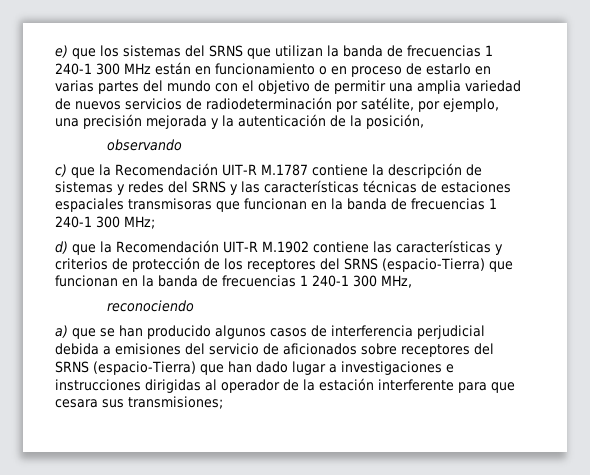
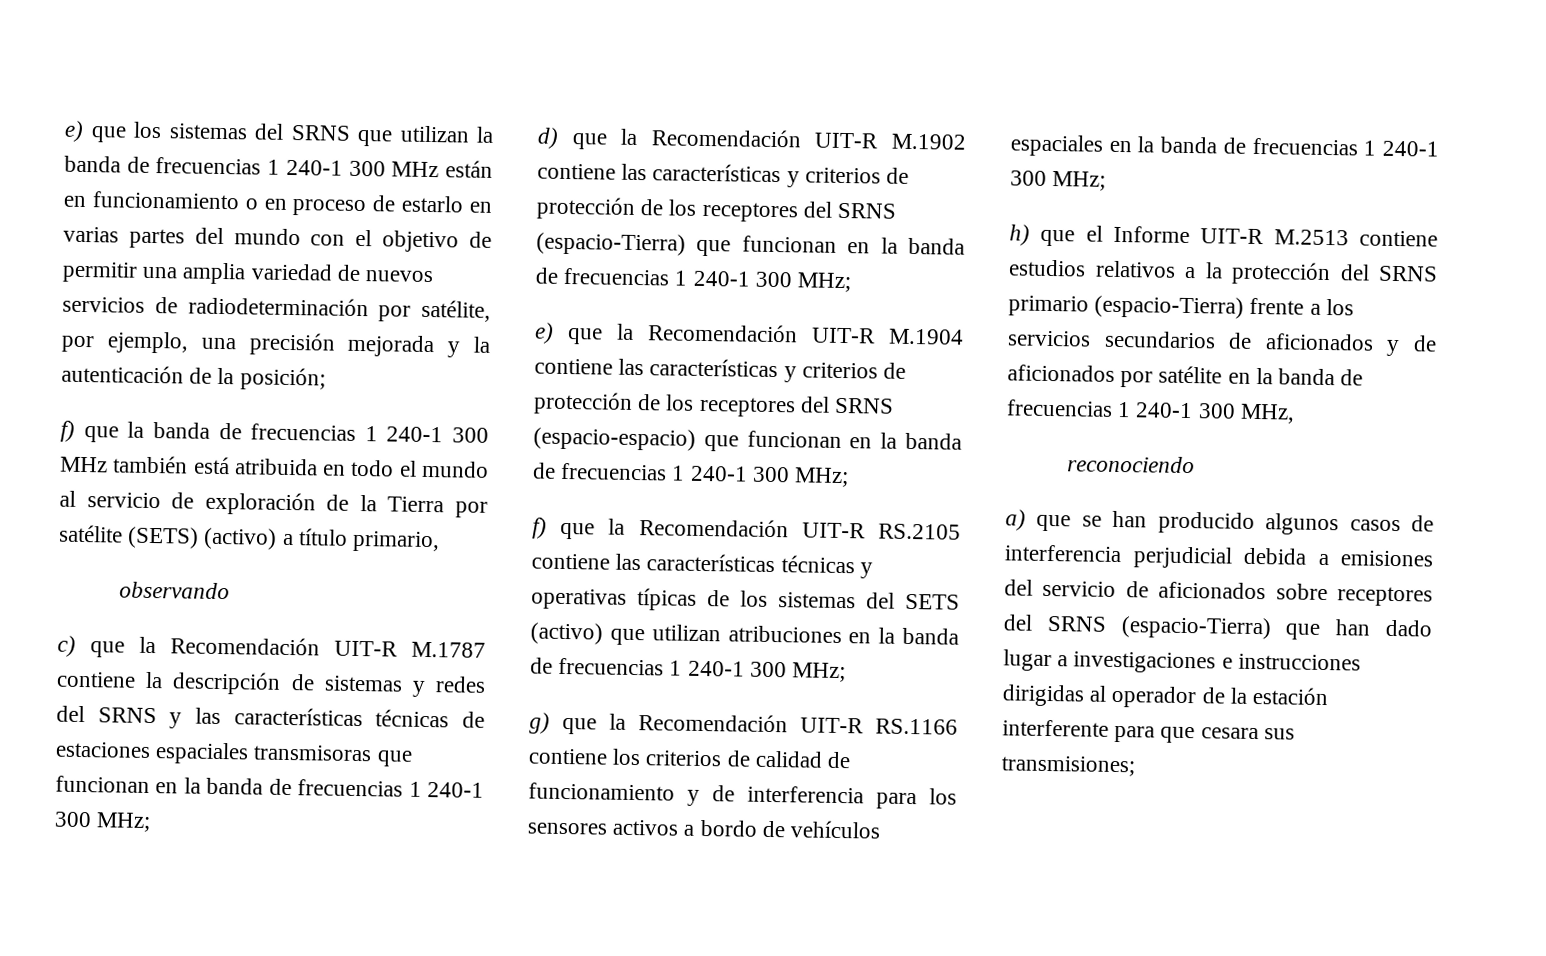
- e) que los sistemas del SRNS que utilizan la banda de frecuencias 1 240-1 300 MHz están en funcionamiento o en proceso de estarlo en varias partes del mundo con el objetivo de permitir una amplia variedad de nuevos servicios de radiodeterminación por satélite, por ejemplo, una precisión mejorada y la autenticación de la posición,
+ e) que los sistemas del SRNS que utilizan la banda de frecuencias 1 240-1 300 MHz están en funcionamiento o en proceso de estarlo en varias partes del mundo con el objetivo de permitir una amplia variedad de nuevos servicios de radiodeterminación por satélite, por ejemplo, una precisión mejorada y la autenticación de la posición;
+ f) que la banda de frecuencias 1 240-1 300 MHz también está atribuida en todo el mundo al servicio de exploración de la Tierra por satélite (SETS) (activo) a título primario,
- d) que la Recomendación UIT-R M.1902 contiene las características y criterios de protección de los receptores del SRNS (espacio-Tierra) que funcionan en la banda de frecuencias 1 240-1 300 MHz,
+ d) que la Recomendación UIT-R M.1902 contiene las características y criterios de protección de los receptores del SRNS (espacio-Tierra) que funcionan en la banda de frecuencias 1 240-1 300 MHz;
+ e) que la Recomendación UIT-R M.1904 contiene las características y criterios de protección de los receptores del SRNS (espacio-espacio) que funcionan en la banda de frecuencias 1 240-1 300 MHz;
+ f) que la Recomendación UIT-R RS.2105 contiene las características técnicas y operativas típicas de los sistemas del SETS (activo) que utilizan atribuciones en la banda de frecuencias 1 240-1 300 MHz;
+ g) que la Recomendación UIT-R RS.1166 contiene los criterios de calidad de funcionamiento y de interferencia para los sensores activos a bordo de vehículos espaciales en la banda de frecuencias 1 240-1 300 MHz;
+ h) que el Informe UIT-R M.2513 contiene estudios relativos a la protección del SRNS primario (espacio-Tierra) frente a los servicios secundarios de aficionados y de aficionados por satélite en la banda de frecuencias 1 240-1 300 MHz,

